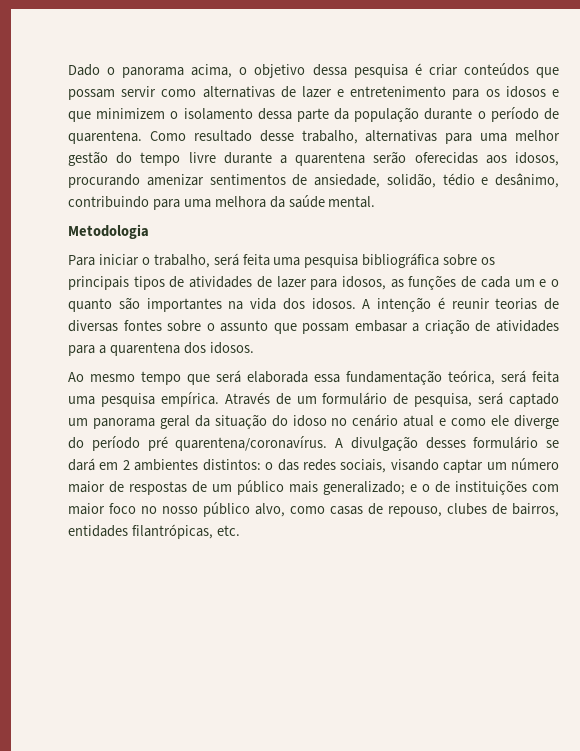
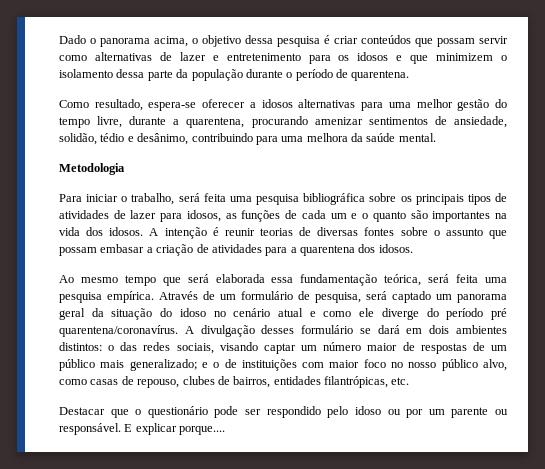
- Dado o panorama acima, o objetivo dessa pesquisa é criar conteúdos que possam servir como alternativas de lazer e entretenimento para os idosos e que minimizem o isolamento dessa parte da população durante o período de quarentena. Como resultado desse trabalho, alternativas para uma melhor gestão do tempo livre durante a quarentena serão oferecidas aos idosos, procurando amenizar sentimentos de ansiedade, solidão, tédio e desânimo, contribuindo para uma melhora da saúde mental.
+ Dado o panorama acima, o objetivo dessa pesquisa é criar conteúdos que possam servir como alternativas de lazer e entretenimento para os idosos e que minimizem o isolamento dessa parte da população durante o período de quarentena.
+ Como resultado, espera-se oferecer a idosos alternativas para uma melhor gestão do tempo livre, durante a quarentena, procurando amenizar sentimentos de ansiedade, solidão, tédio e desânimo, contribuindo para uma melhora da saúde mental.
- A divulgação desses formulário se dará em 2 ambientes distintos: o das redes sociais, visando captar um número maior de respostas de um público mais generalizado; e o de instituições com maior foco no nosso público alvo, como casas de repouso, clubes de bairros, entidades filantrópicas, etc.
+ A divulgação desses formulário se dará em dois ambientes distintos: o das redes sociais, visando captar um número maior de respostas de um público mais generalizado; e o de instituições com maior foco no nosso público alvo, como casas de repouso, clubes de bairros, entidades filantrópicas, etc.
+ Destacar que o questionário pode ser respondido pelo idoso ou por um parente ou responsável. E explicar porque....

